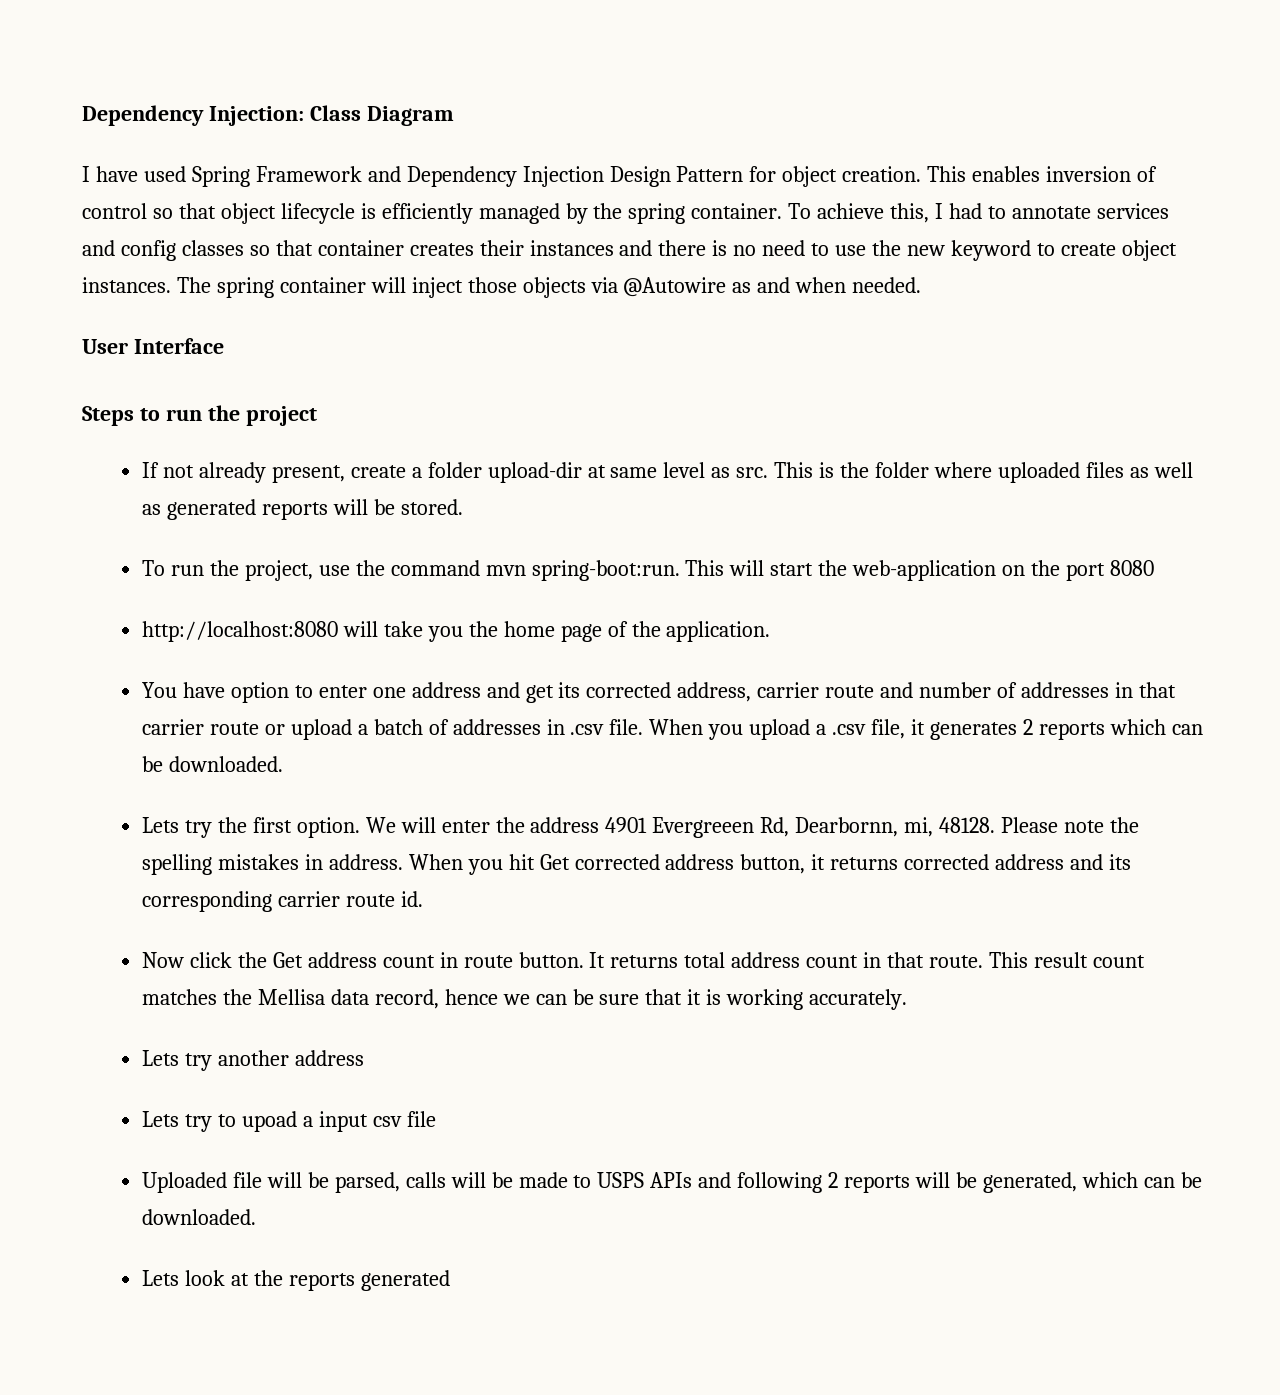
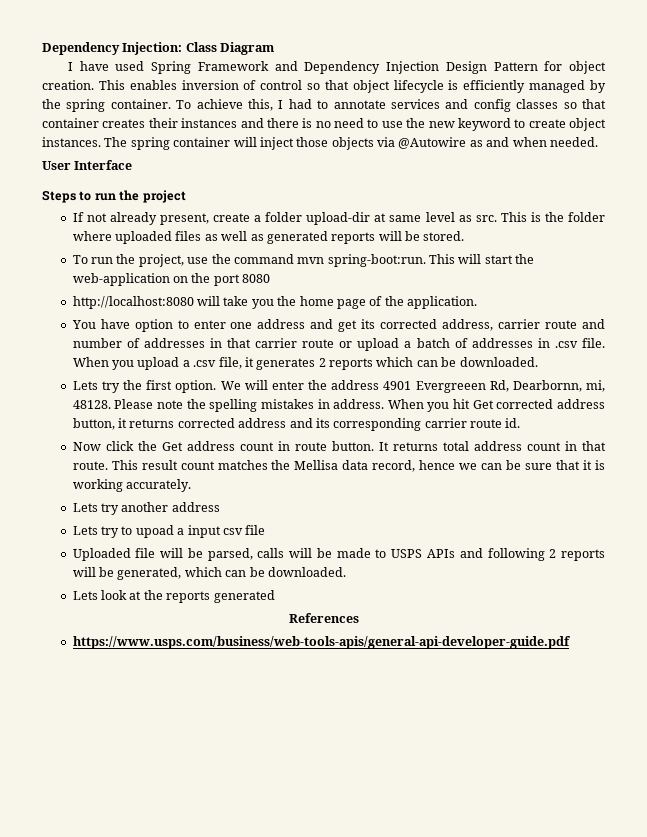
+ References
+ https://www.usps.com/business/web-tools-apis/general-api-developer-guide.pdf

